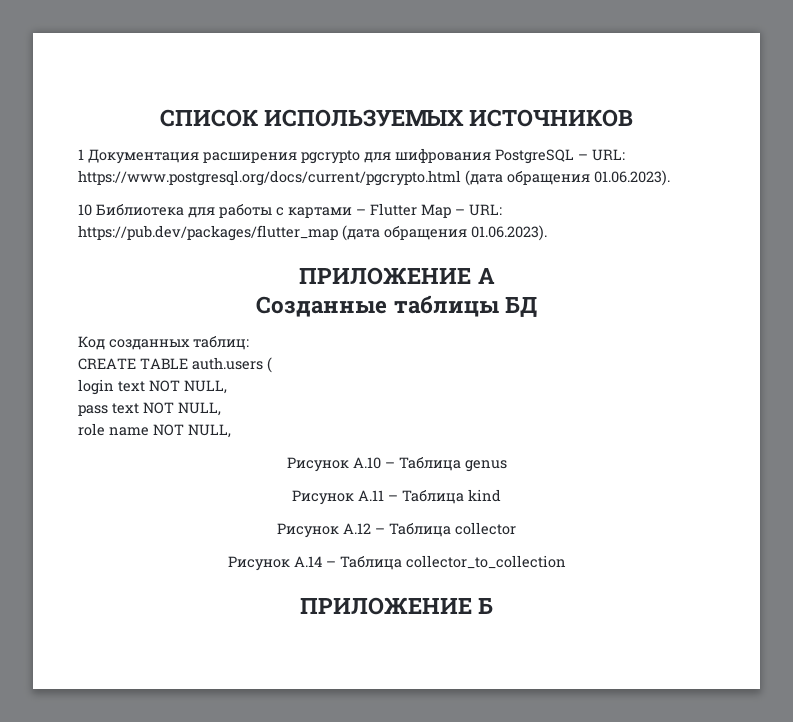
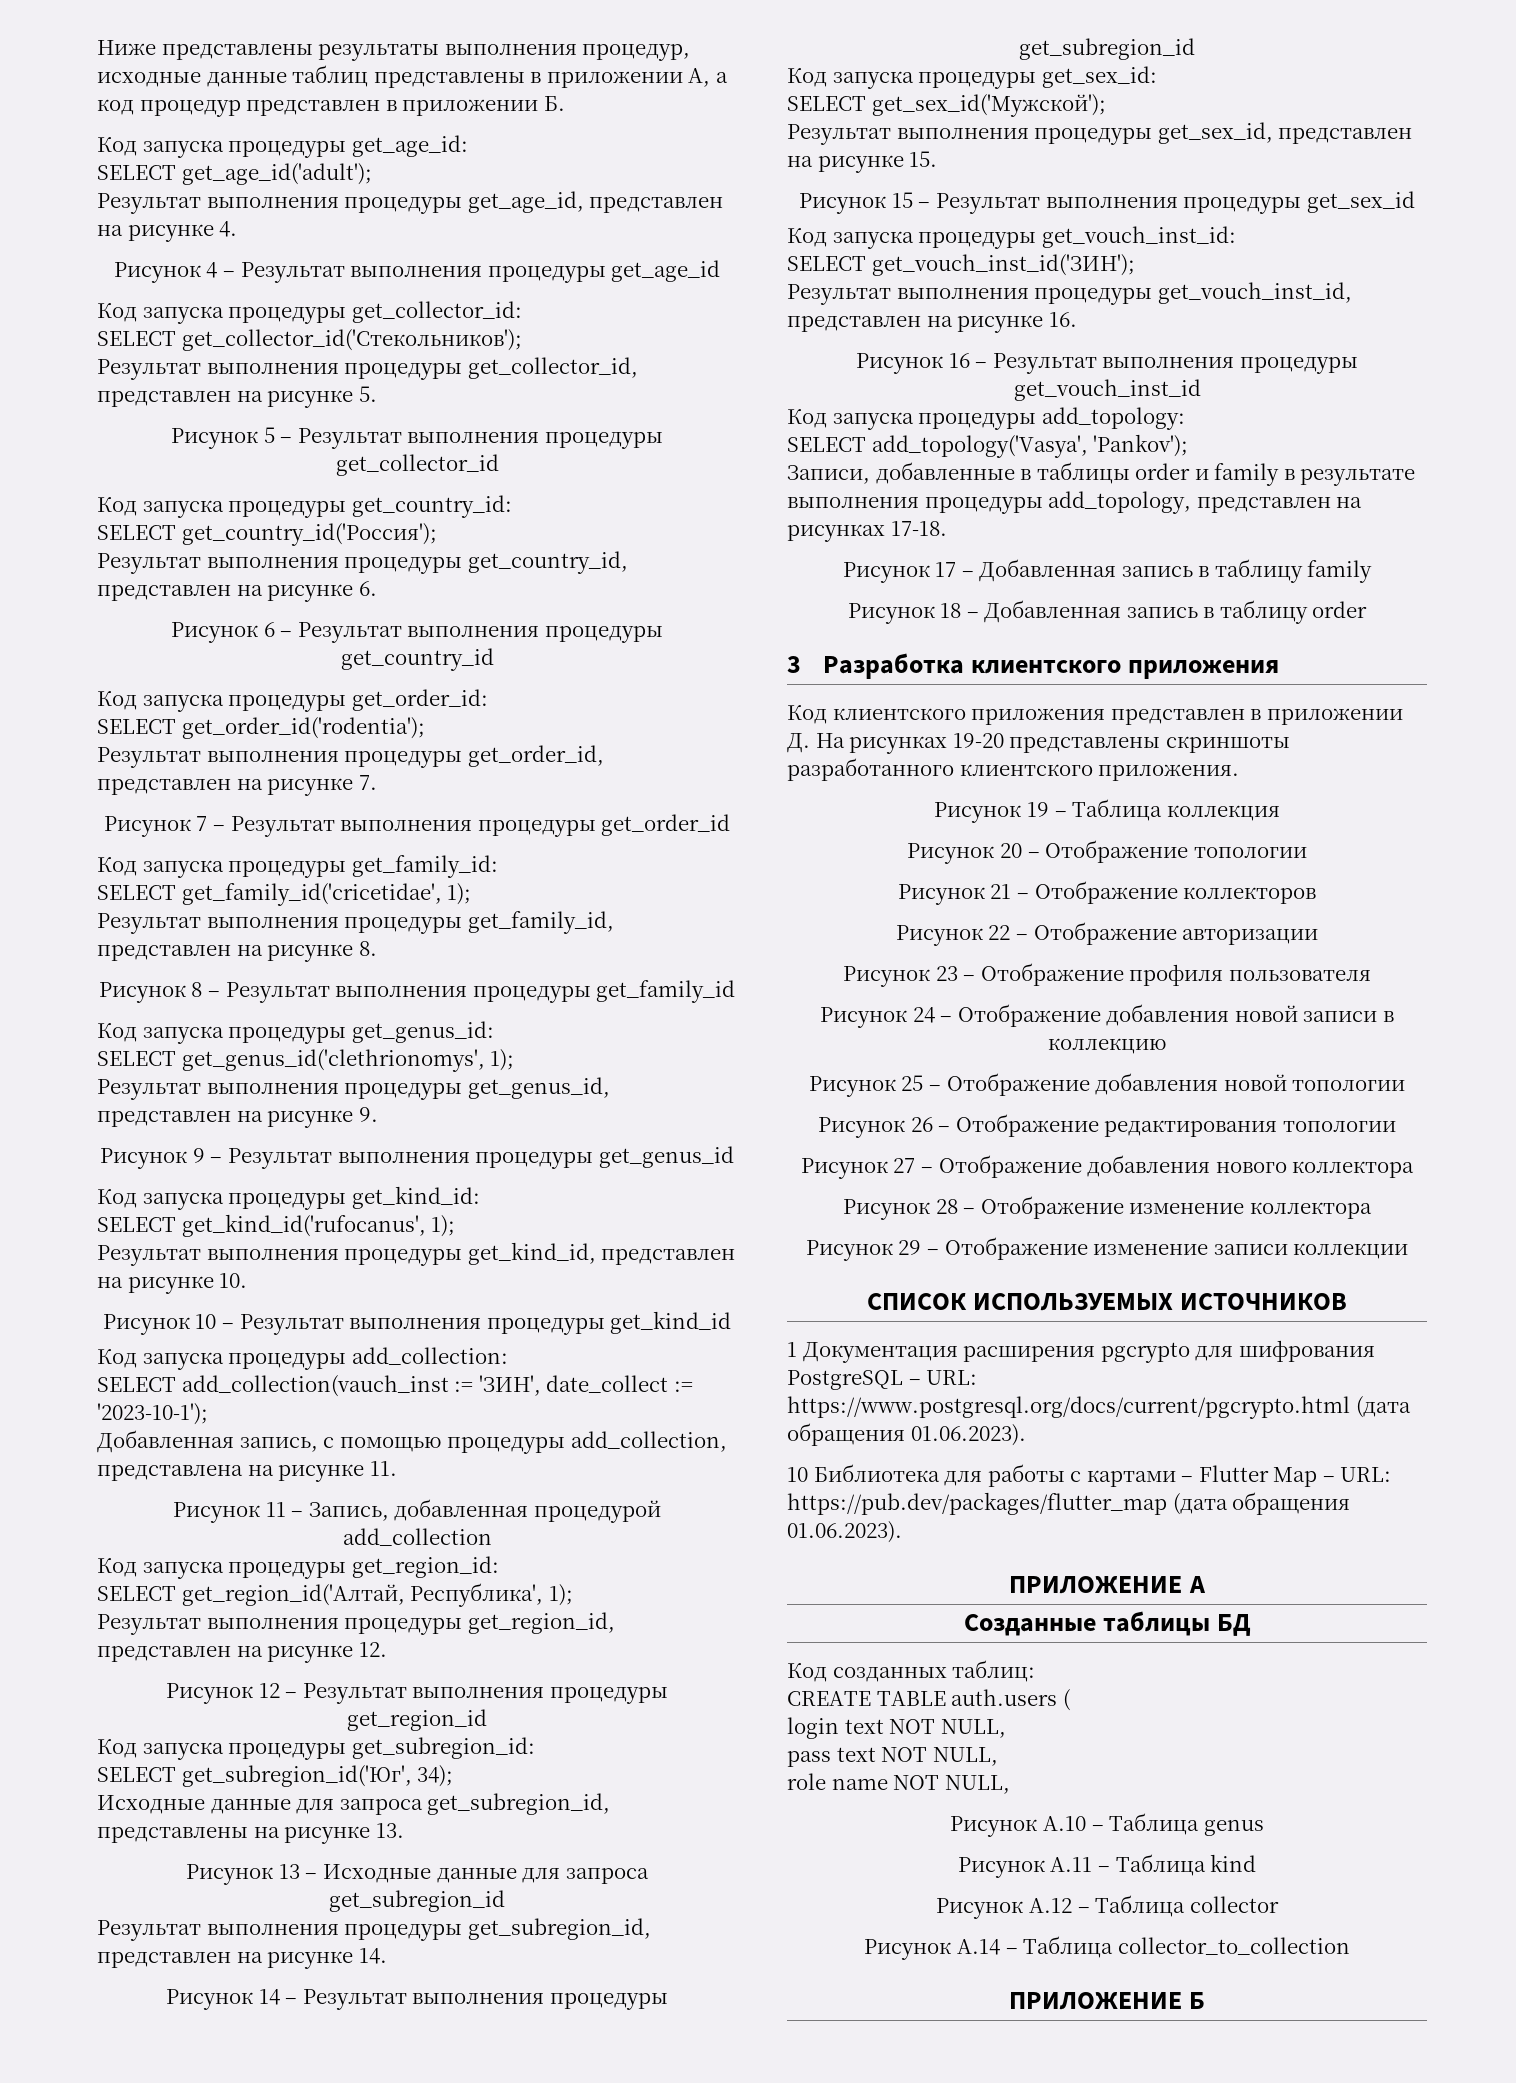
+ Ниже представлены результаты выполнения процедур, исходные данные таблиц представлены в приложении А, а код процедур представлен в приложении Б.
+ Код запуска процедуры get_age_id:
+ SELECT get_age_id('adult');
+ Результат выполнения процедуры get_age_id, представлен на рисунке 4.
+ Рисунок 4 – Результат выполнения процедуры get_age_id
+ Код запуска процедуры get_collector_id:
+ SELECT get_collector_id('Стекольников');
+ Результат выполнения процедуры get_collector_id, представлен на рисунке 5.
+ Рисунок 5 – Результат выполнения процедуры get_collector_id
+ Код запуска процедуры get_country_id:
+ SELECT get_country_id('Россия');
+ Результат выполнения процедуры get_country_id, представлен на рисунке 6.
+ Рисунок 6 – Результат выполнения процедуры get_country_id
+ Код запуска процедуры get_order_id:
+ SELECT get_order_id('rodentia');
+ Результат выполнения процедуры get_order_id, представлен на рисунке 7.
+ Рисунок 7 – Результат выполнения процедуры get_order_id
+ Код запуска процедуры get_family_id:
+ SELECT get_family_id('cricetidae', 1);
+ Результат выполнения процедуры get_family_id, представлен на рисунке 8.
+ Рисунок 8 – Результат выполнения процедуры get_family_id
+ Код запуска процедуры get_genus_id:
+ SELECT get_genus_id('clethrionomys', 1);
+ Результат выполнения процедуры get_genus_id, представлен на рисунке 9.
+ Рисунок 9 – Результат выполнения процедуры get_genus_id
+ Код запуска процедуры get_kind_id:
+ SELECT get_kind_id('rufocanus', 1);
+ Результат выполнения процедуры get_kind_id, представлен на рисунке 10.
+ Рисунок 10 – Результат выполнения процедуры get_kind_id
+ Код запуска процедуры add_collection:
+ SELECT add_collection(vauch_inst := 'ЗИН', date_collect := '2023-10-1');
+ Добавленная запись, с помощью процедуры add_collection, представлена на рисунке 11.
+ Рисунок 11 – Запись, добавленная процедурой add_collection
+ Код запуска процедуры get_region_id:
+ SELECT get_region_id('Алтай, Республика', 1);
+ Результат выполнения процедуры get_region_id, представлен на рисунке 12.
+ Рисунок 12 – Результат выполнения процедуры get_region_id
+ Код запуска процедуры get_subregion_id:
+ SELECT get_subregion_id('Юг', 34);
+ Исходные данные для запроса get_subregion_id, представлены на рисунке 13.
+ Рисунок 13 – Исходные данные для запроса get_subregion_id
+ Результат выполнения процедуры get_subregion_id, представлен на рисунке 14.
+ Рисунок 14 – Результат выполнения процедуры get_subregion_id
+ Код запуска процедуры get_sex_id:
+ SELECT get_sex_id('Мужской');
+ Результат выполнения процедуры get_sex_id, представлен на рисунке 15.
+ Рисунок 15 – Результат выполнения процедуры get_sex_id
+ Код запуска процедуры get_vouch_inst_id:
+ SELECT get_vouch_inst_id('ЗИН');
+ Результат выполнения процедуры get_vouch_inst_id, представлен на рисунке 16.
+ Рисунок 16 – Результат выполнения процедуры get_vouch_inst_id
+ Код запуска процедуры add_topology:
+ SELECT add_topology('Vasya', 'Pankov');
+ Записи, добавленные в таблицы order и family в результате выполнения процедуры add_topology, представлен на рисунках 17-18.
+ Рисунок 17 – Добавленная запись в таблицу family
+ Рисунок 18 – Добавленная запись в таблицу order
+ 3 Разработка клиентского приложения
+ Код клиентского приложения представлен в приложении Д. На рисунках 19-20 представлены скриншоты разработанного клиентского приложения.
+ Рисунок 19 – Таблица коллекция
+ Рисунок 20 – Отображение топологии
+ Рисунок 21 – Отображение коллекторов
+ Рисунок 22 – Отображение авторизации
+ Рисунок 23 – Отображение профиля пользователя
+ Рисунок 24 – Отображение добавления новой записи в коллекцию
+ Рисунок 25 – Отображение добавления новой топологии
+ Рисунок 26 – Отображение редактирования топологии
+ Рисунок 27 – Отображение добавления нового коллектора
+ Рисунок 28 – Отображение изменение коллектора
+ Рисунок 29 – Отображение изменение записи коллекции

